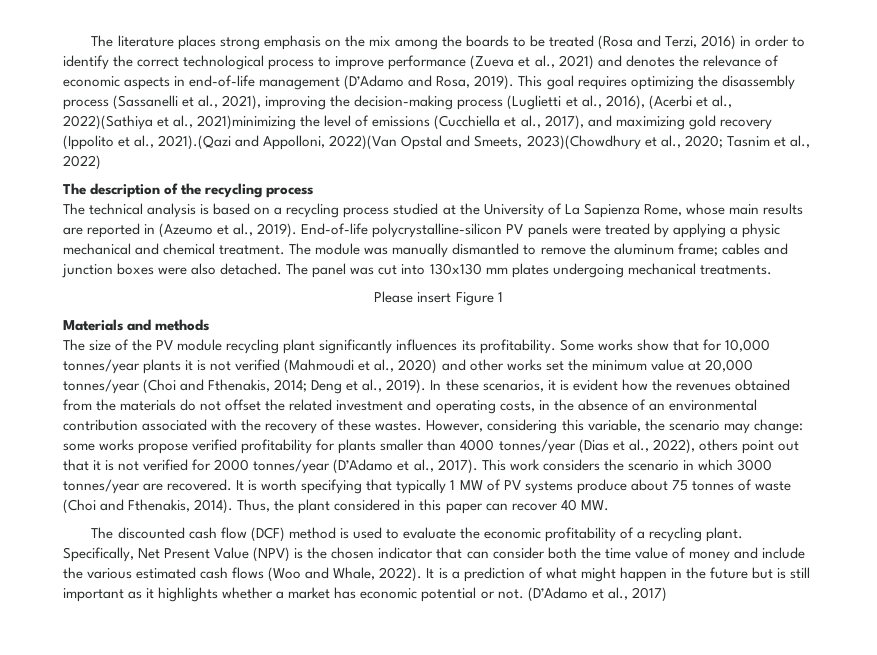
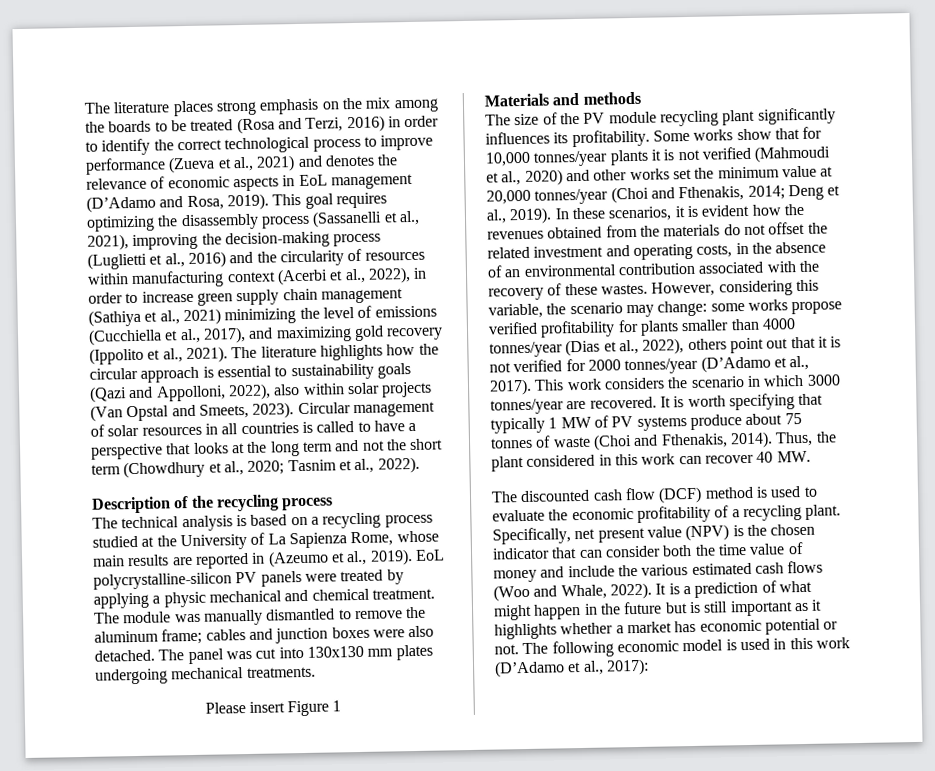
- The literature places strong emphasis on the mix among the boards to be treated (Rosa and Terzi, 2016) in order to identify the correct technological process to improve performance (Zueva et al., 2021) and denotes the relevance of economic aspects in end-of-life management (D’Adamo and Rosa, 2019).
+ The literature places strong emphasis on the mix among the boards to be treated (Rosa and Terzi, 2016) in order to identify the correct technological process to improve performance (Zueva et al., 2021) and denotes the relevance of economic aspects in EoL management (D’Adamo and Rosa, 2019).
- This goal requires optimizing the disassembly process (Sassanelli et al., 2021), improving the decision-making process (Luglietti et al., 2016), (Acerbi et al., 2022)(Sathiya et al., 2021)minimizing the level of emissions (Cucchiella et al., 2017), and maximizing gold recovery (Ippolito et al., 2021).(Qazi and Appolloni, 2022)(Van Opstal and Smeets, 2023)(Chowdhury et al., 2020; Tasnim et al., 2022)
- The description of the recycling process
+ This goal requires optimizing the disassembly process (Sassanelli et al., 2021), improving the decision-making process (Luglietti et al., 2016) and the circularity of resources within manufacturing context (Acerbi et al., 2022), in order to increase green supply chain management (Sathiya et al., 2021) minimizing the level of emissions (Cucchiella et al., 2017), and maximizing gold recovery (Ippolito et al., 2021). The literature highlights how the circular approach is essential to sustainability goals (Qazi and Appolloni, 2022), also within solar projects (Van Opstal and Smeets, 2023). Circular management of solar resources in all countries is called to have a perspective that looks at the long term and not the short term (Chowdhury et al., 2020; Tasnim et al., 2022).
+ Description of the recycling process
- End-of-life polycrystalline-silicon PV panels were treated by applying a physic mechanical and chemical treatment.
+ EoL polycrystalline-silicon PV panels were treated by applying a physic mechanical and chemical treatment.
- Thus, the plant considered in this paper can recover 40 MW.
+ Thus, the plant considered in this work can recover 40 MW.
- Specifically, Net Present Value (NPV) is the chosen indicator that can consider both the time value of money and include the various estimated cash flows (Woo and Whale, 2022).
+ Specifically, net present value (NPV) is the chosen indicator that can consider both the time value of money and include the various estimated cash flows (Woo and Whale, 2022).
- (D’Adamo et al., 2017)
+ The following economic model is used in this work (D’Adamo et al., 2017):

